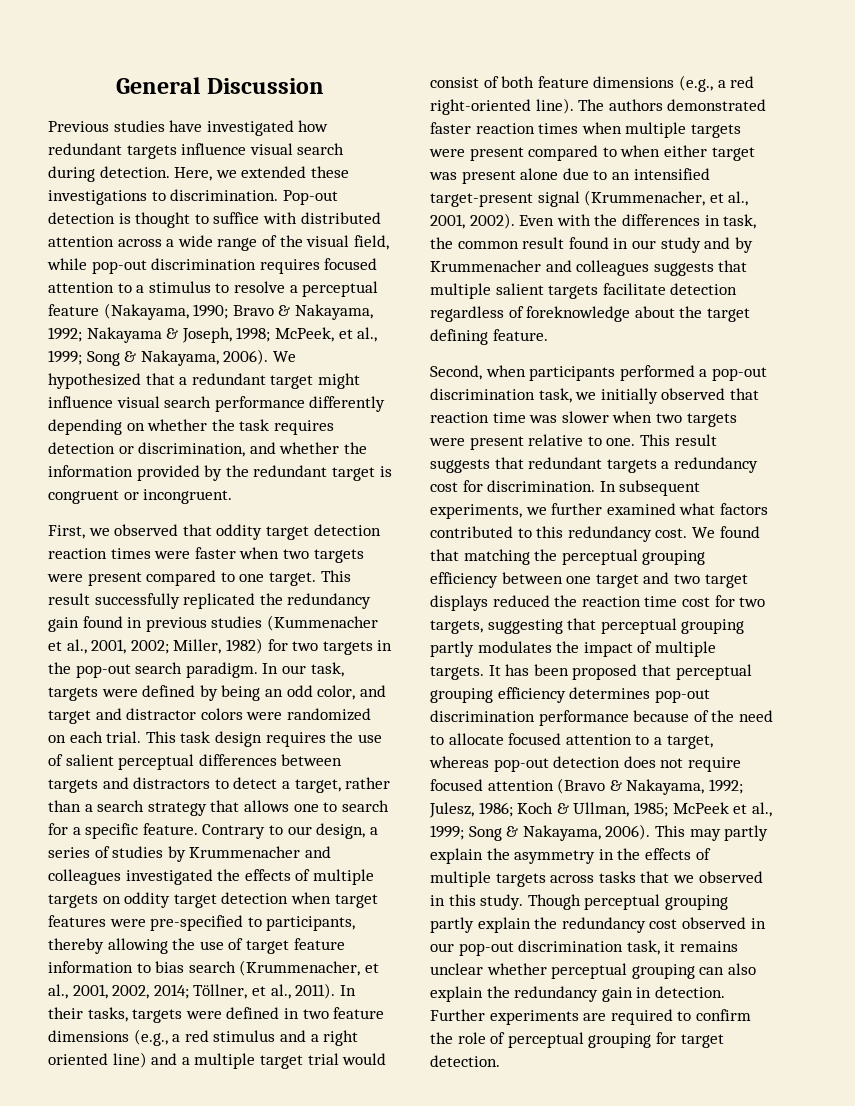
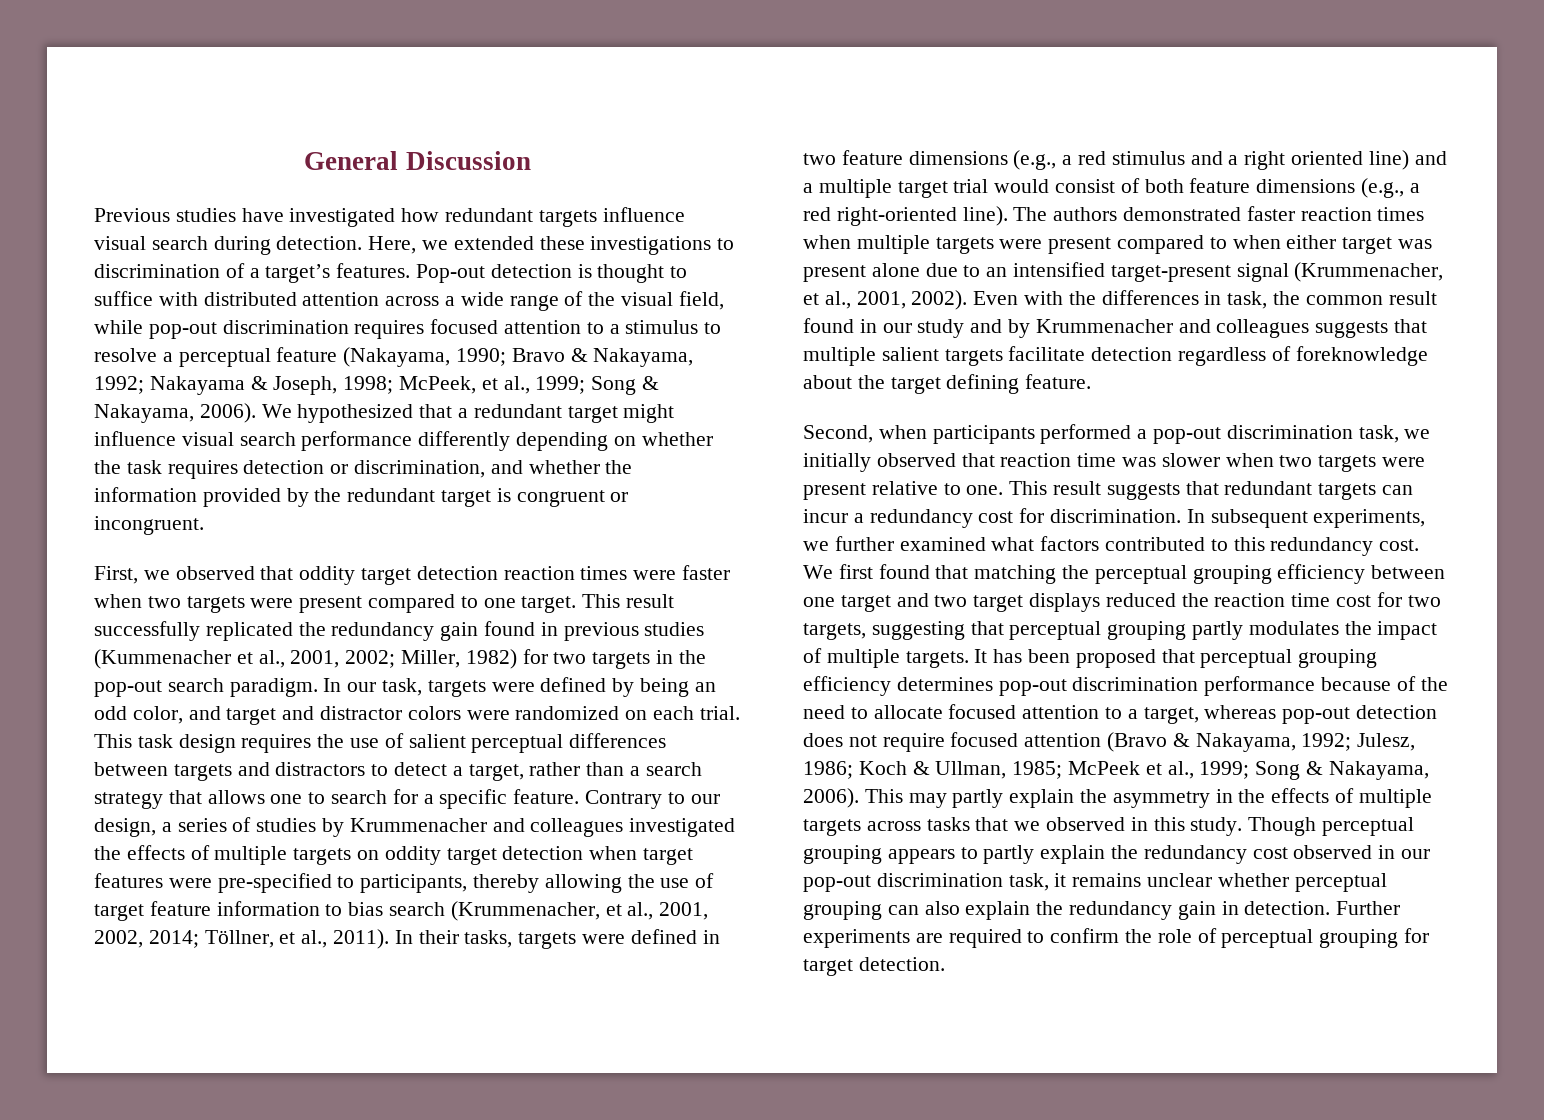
- Here, we extended these investigations to discrimination.
+ Here, we extended these investigations to discrimination of a target’s features.
- This result suggests that redundant targets a redundancy cost for discrimination.
+ This result suggests that redundant targets can incur a redundancy cost for discrimination.
- We found that matching the perceptual grouping efficiency between one target and two target displays reduced the reaction time cost for two targets, suggesting that perceptual grouping partly modulates the impact of multiple targets.
+ We first found that matching the perceptual grouping efficiency between one target and two target displays reduced the reaction time cost for two targets, suggesting that perceptual grouping partly modulates the impact of multiple targets.
- Though perceptual grouping partly explain the redundancy cost observed in our pop-out discrimination task, it remains unclear whether perceptual grouping can also explain the redundancy gain in detection.
+ Though perceptual grouping appears to partly explain the redundancy cost observed in our pop-out discrimination task, it remains unclear whether perceptual grouping can also explain the redundancy gain in detection.

